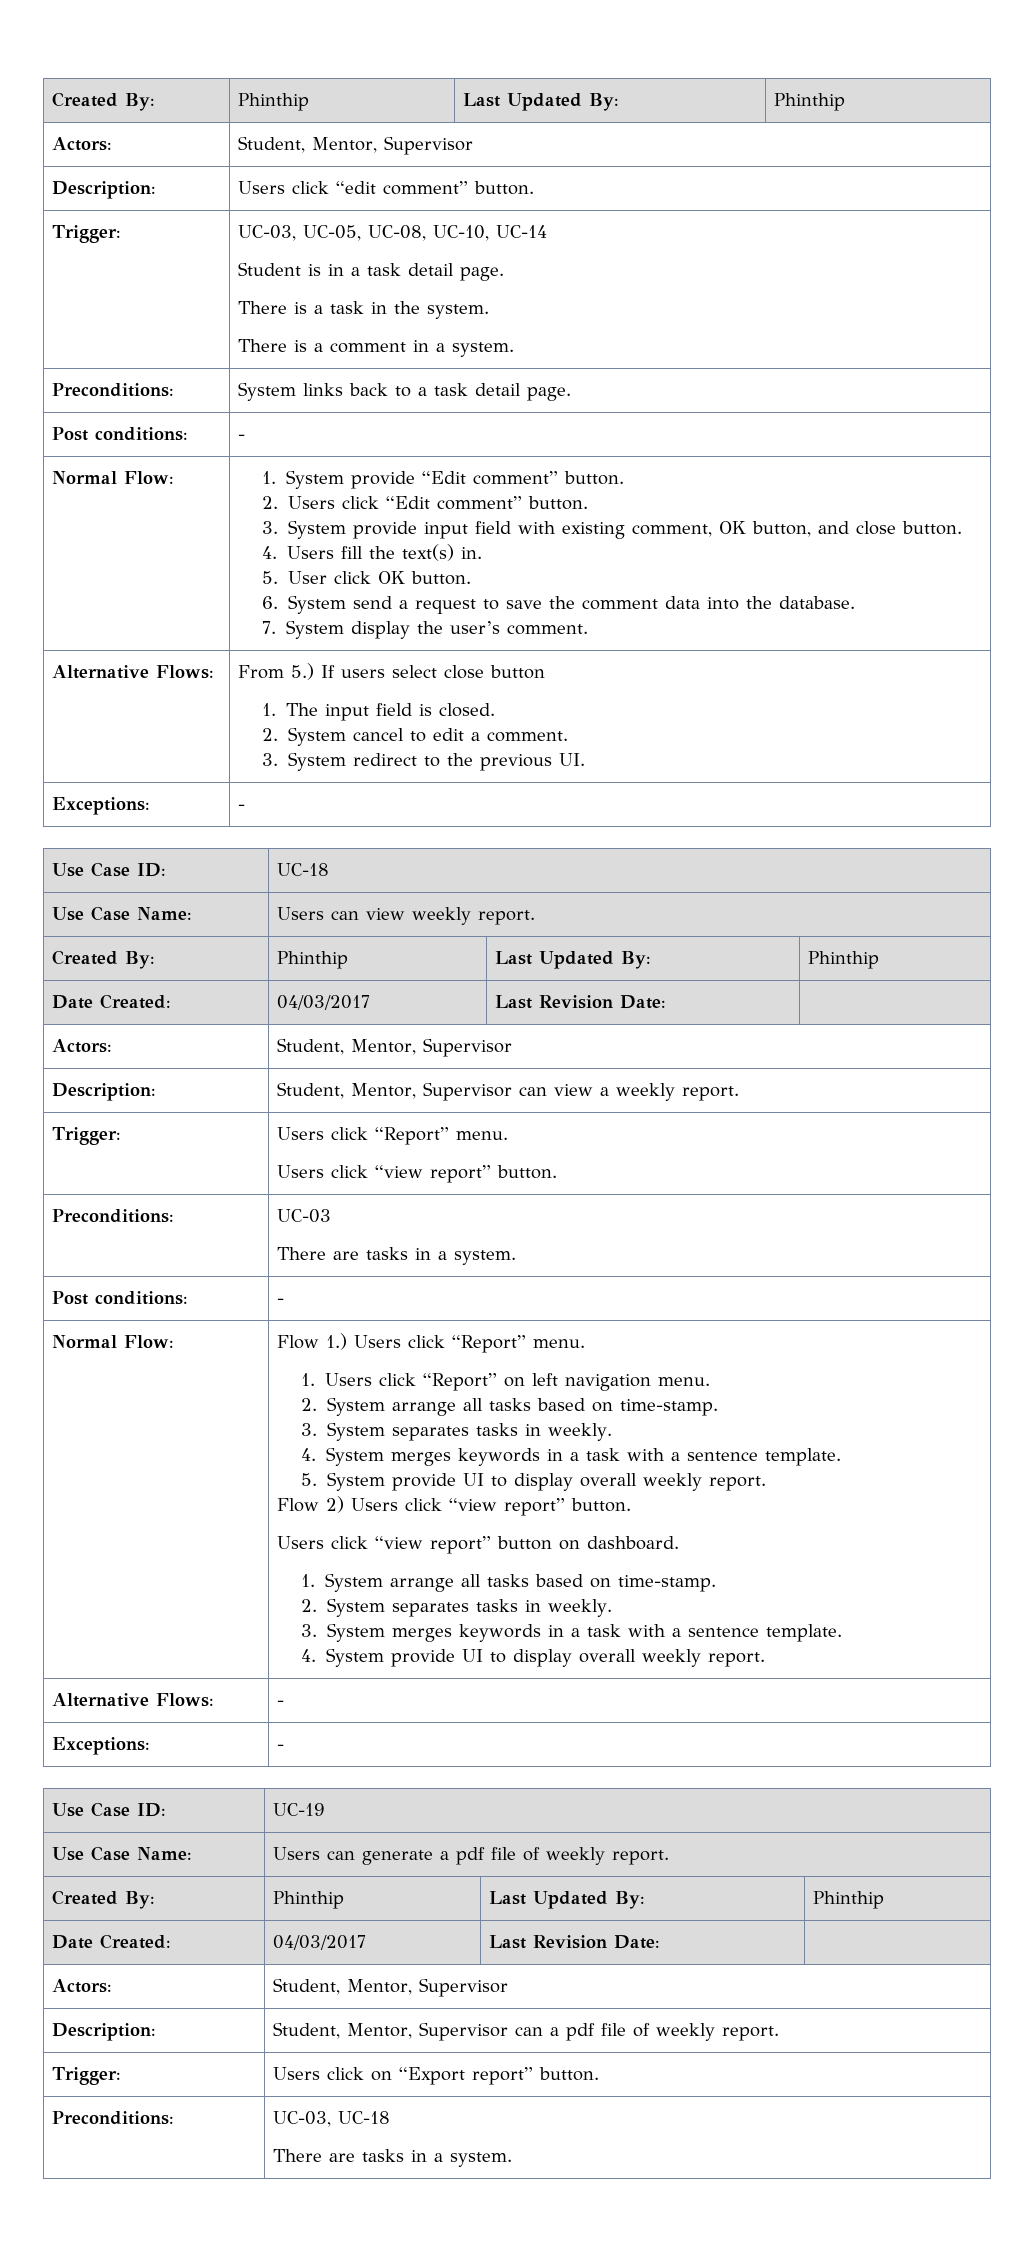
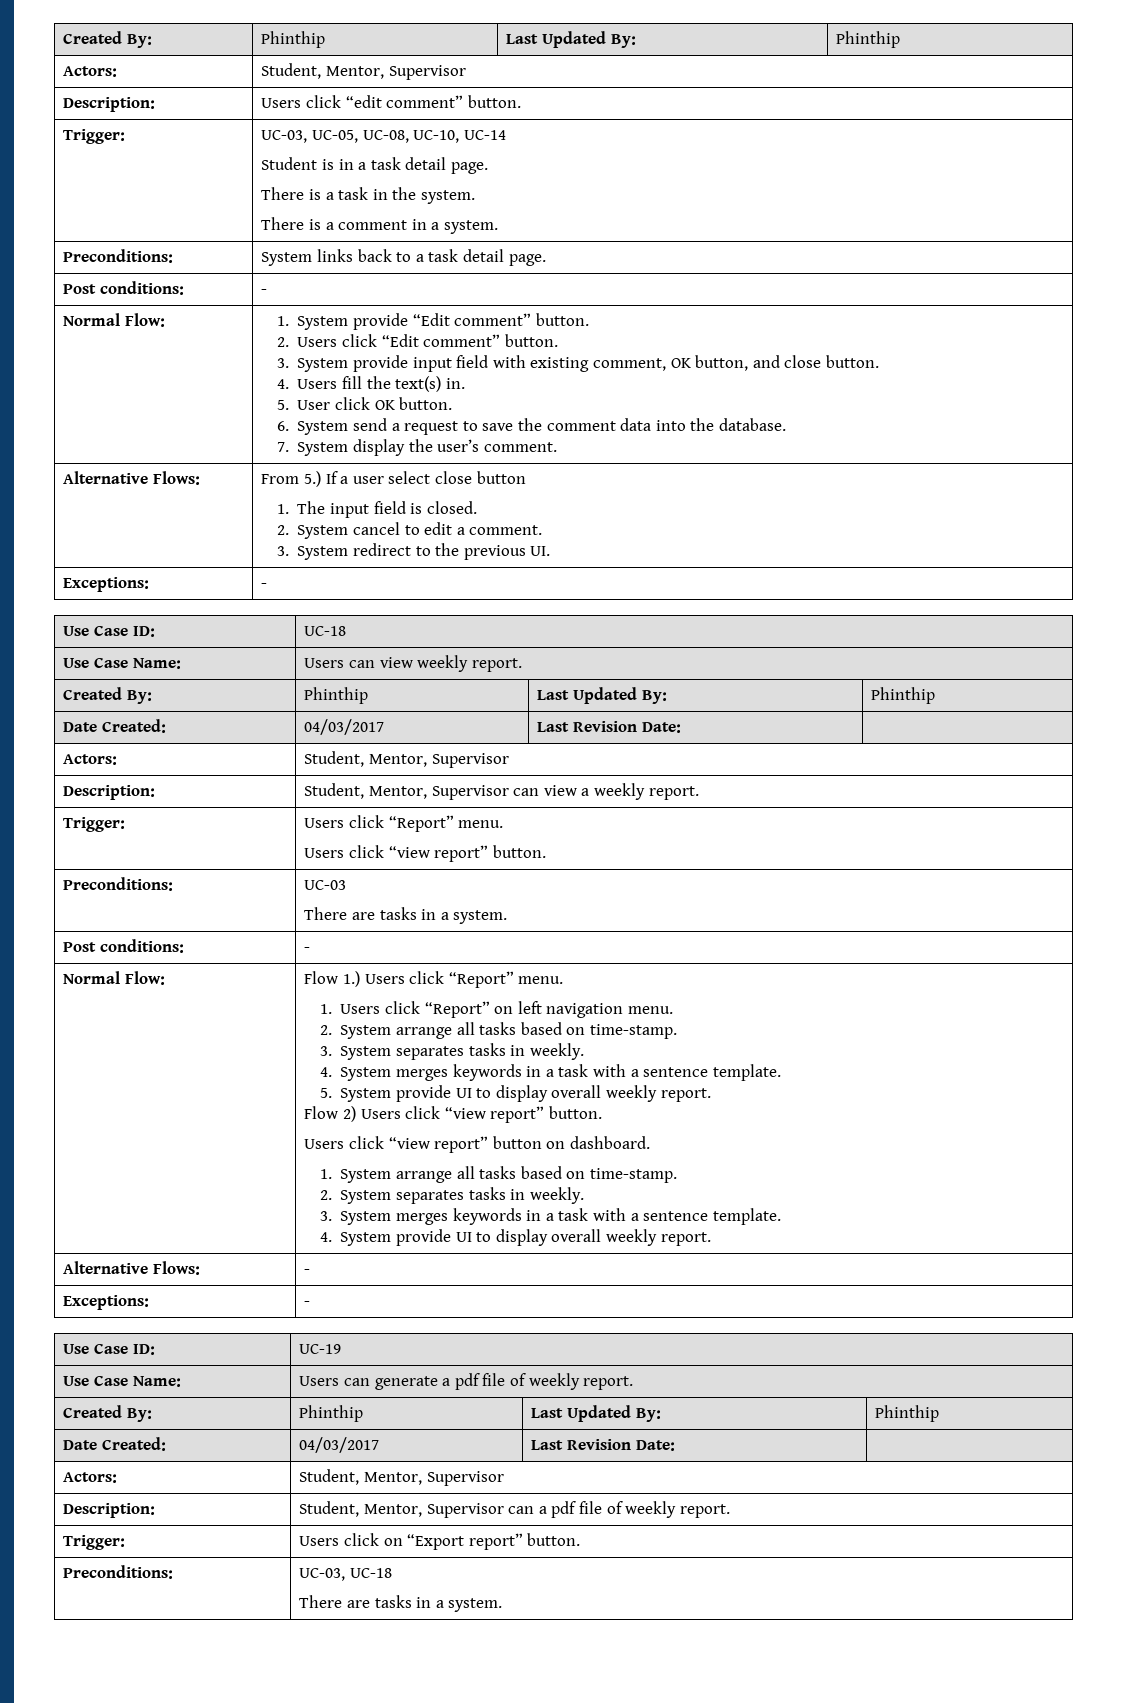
- Alternative Flows: | From 5.) If users select close button
+ Alternative Flows: | From 5.) If a user select close button

